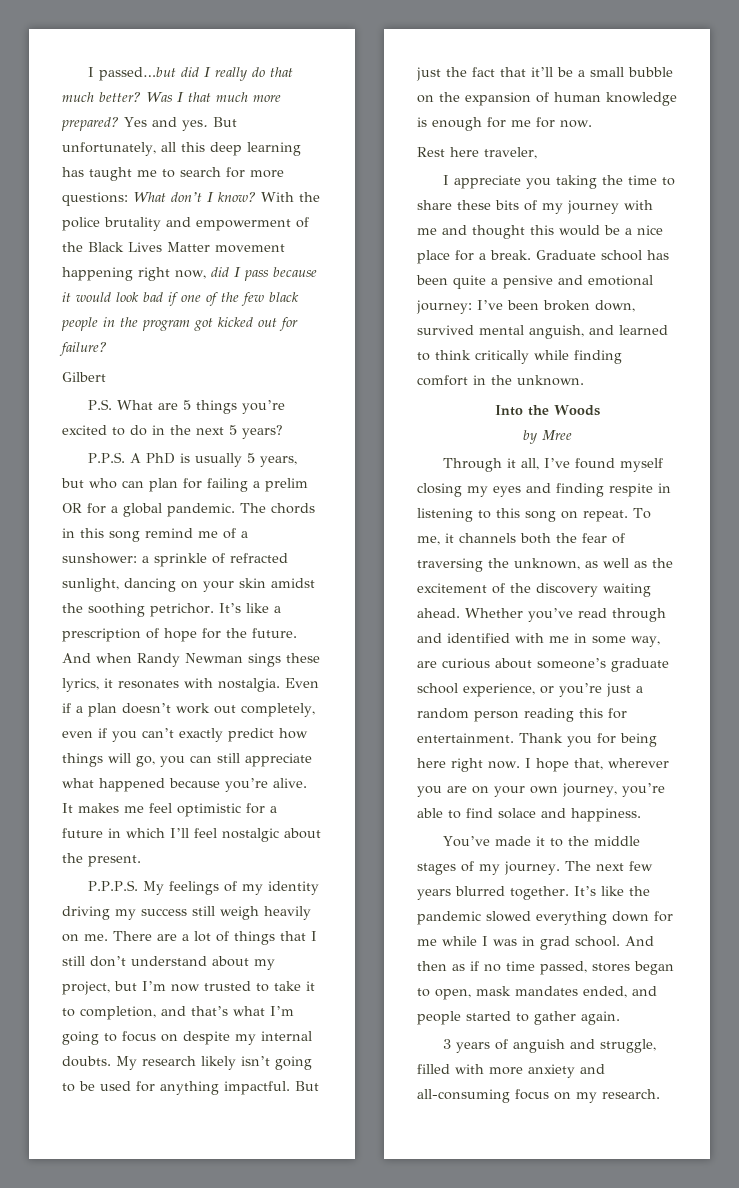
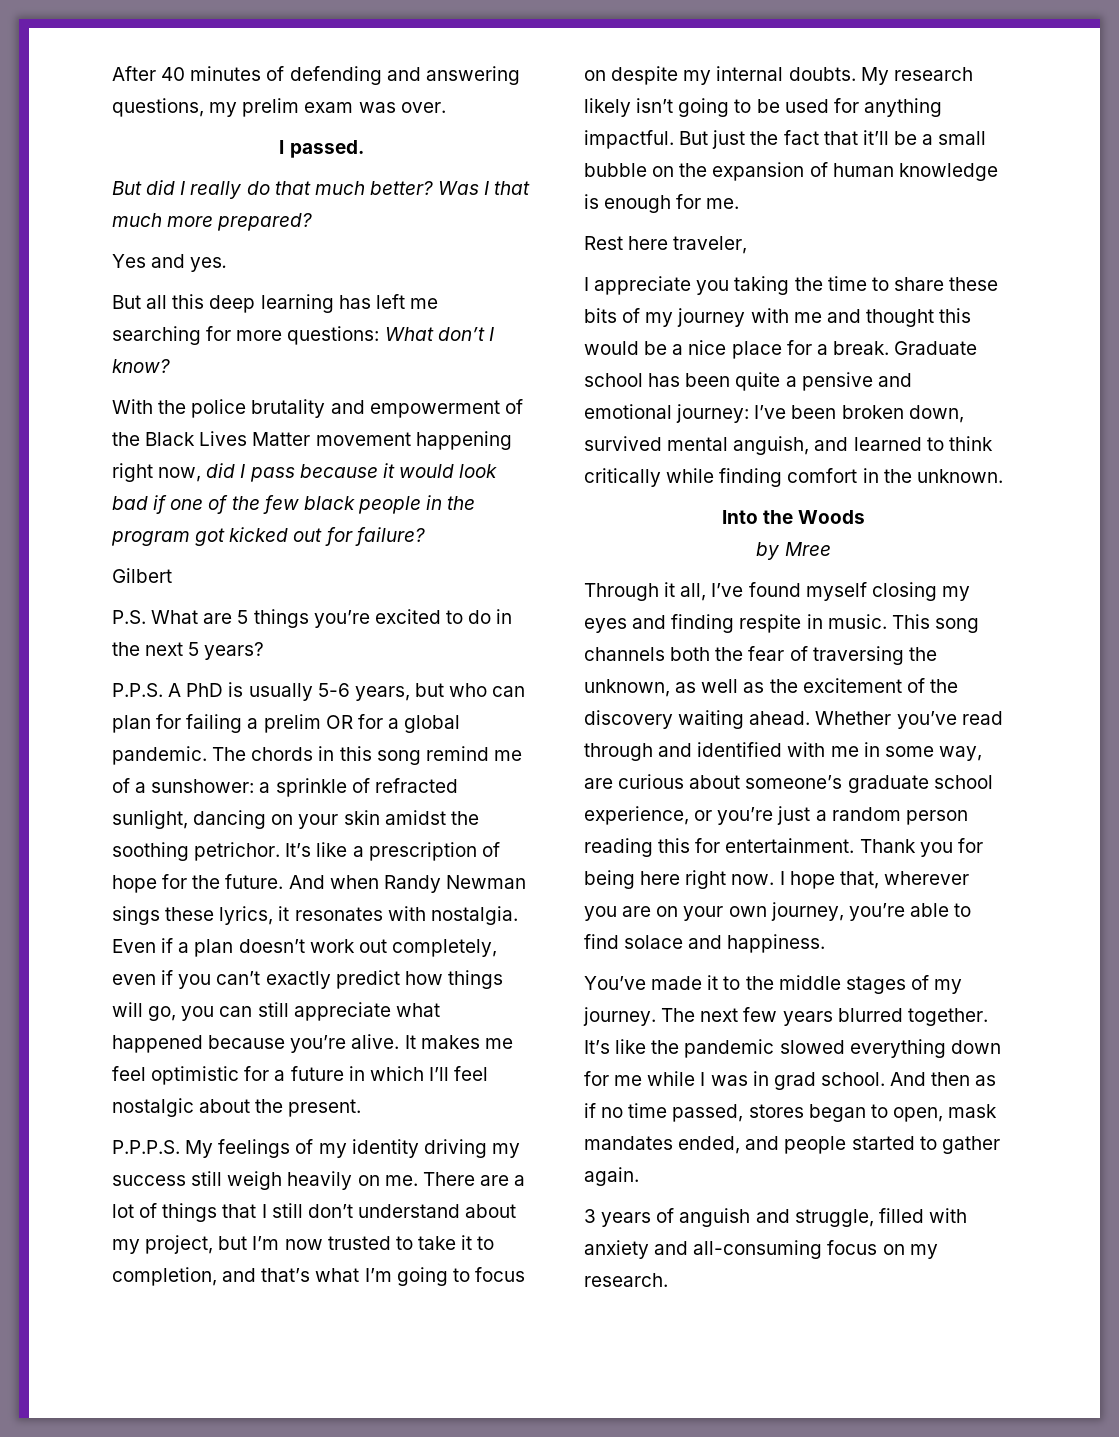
- I passed…but did I really do that much better?
+ After 40 minutes of defending and answering questions, my prelim exam was over.
+ I passed.
+ But did I really do that much better?
- Was I that much more prepared? Yes and yes. But unfortunately, all this deep learning has taught me to search for more questions: What don’t I know? With the police brutality and empowerment of the Black Lives Matter movement happening right now, did I pass because it would look bad if one of the few black people in the program got kicked out for failure?
+ Was I that much more prepared?
+ Yes and yes.
+ But all this deep learning has left me searching for more questions: What don’t I know?
+ With the police brutality and empowerment of the Black Lives Matter movement happening right now, did I pass because it would look bad if one of the few black people in the program got kicked out for failure?
- P.P.S. A PhD is usually 5 years, but who can plan for failing a prelim OR for a global pandemic.
+ P.P.S. A PhD is usually 5-6 years, but who can plan for failing a prelim OR for a global pandemic.
- But just the fact that it’ll be a small bubble on the expansion of human knowledge is enough for me for now.
+ But just the fact that it’ll be a small bubble on the expansion of human knowledge is enough for me.
- Through it all, I’ve found myself closing my eyes and finding respite in listening to this song on repeat. To me, it channels both the fear of traversing the unknown, as well as the excitement of the discovery waiting ahead.
+ Through it all, I’ve found myself closing my eyes and finding respite in music. This song channels both the fear of traversing the unknown, as well as the excitement of the discovery waiting ahead.
- 3 years of anguish and struggle, filled with more anxiety and all-consuming focus on my research.
+ 3 years of anguish and struggle, filled with anxiety and all-consuming focus on my research.

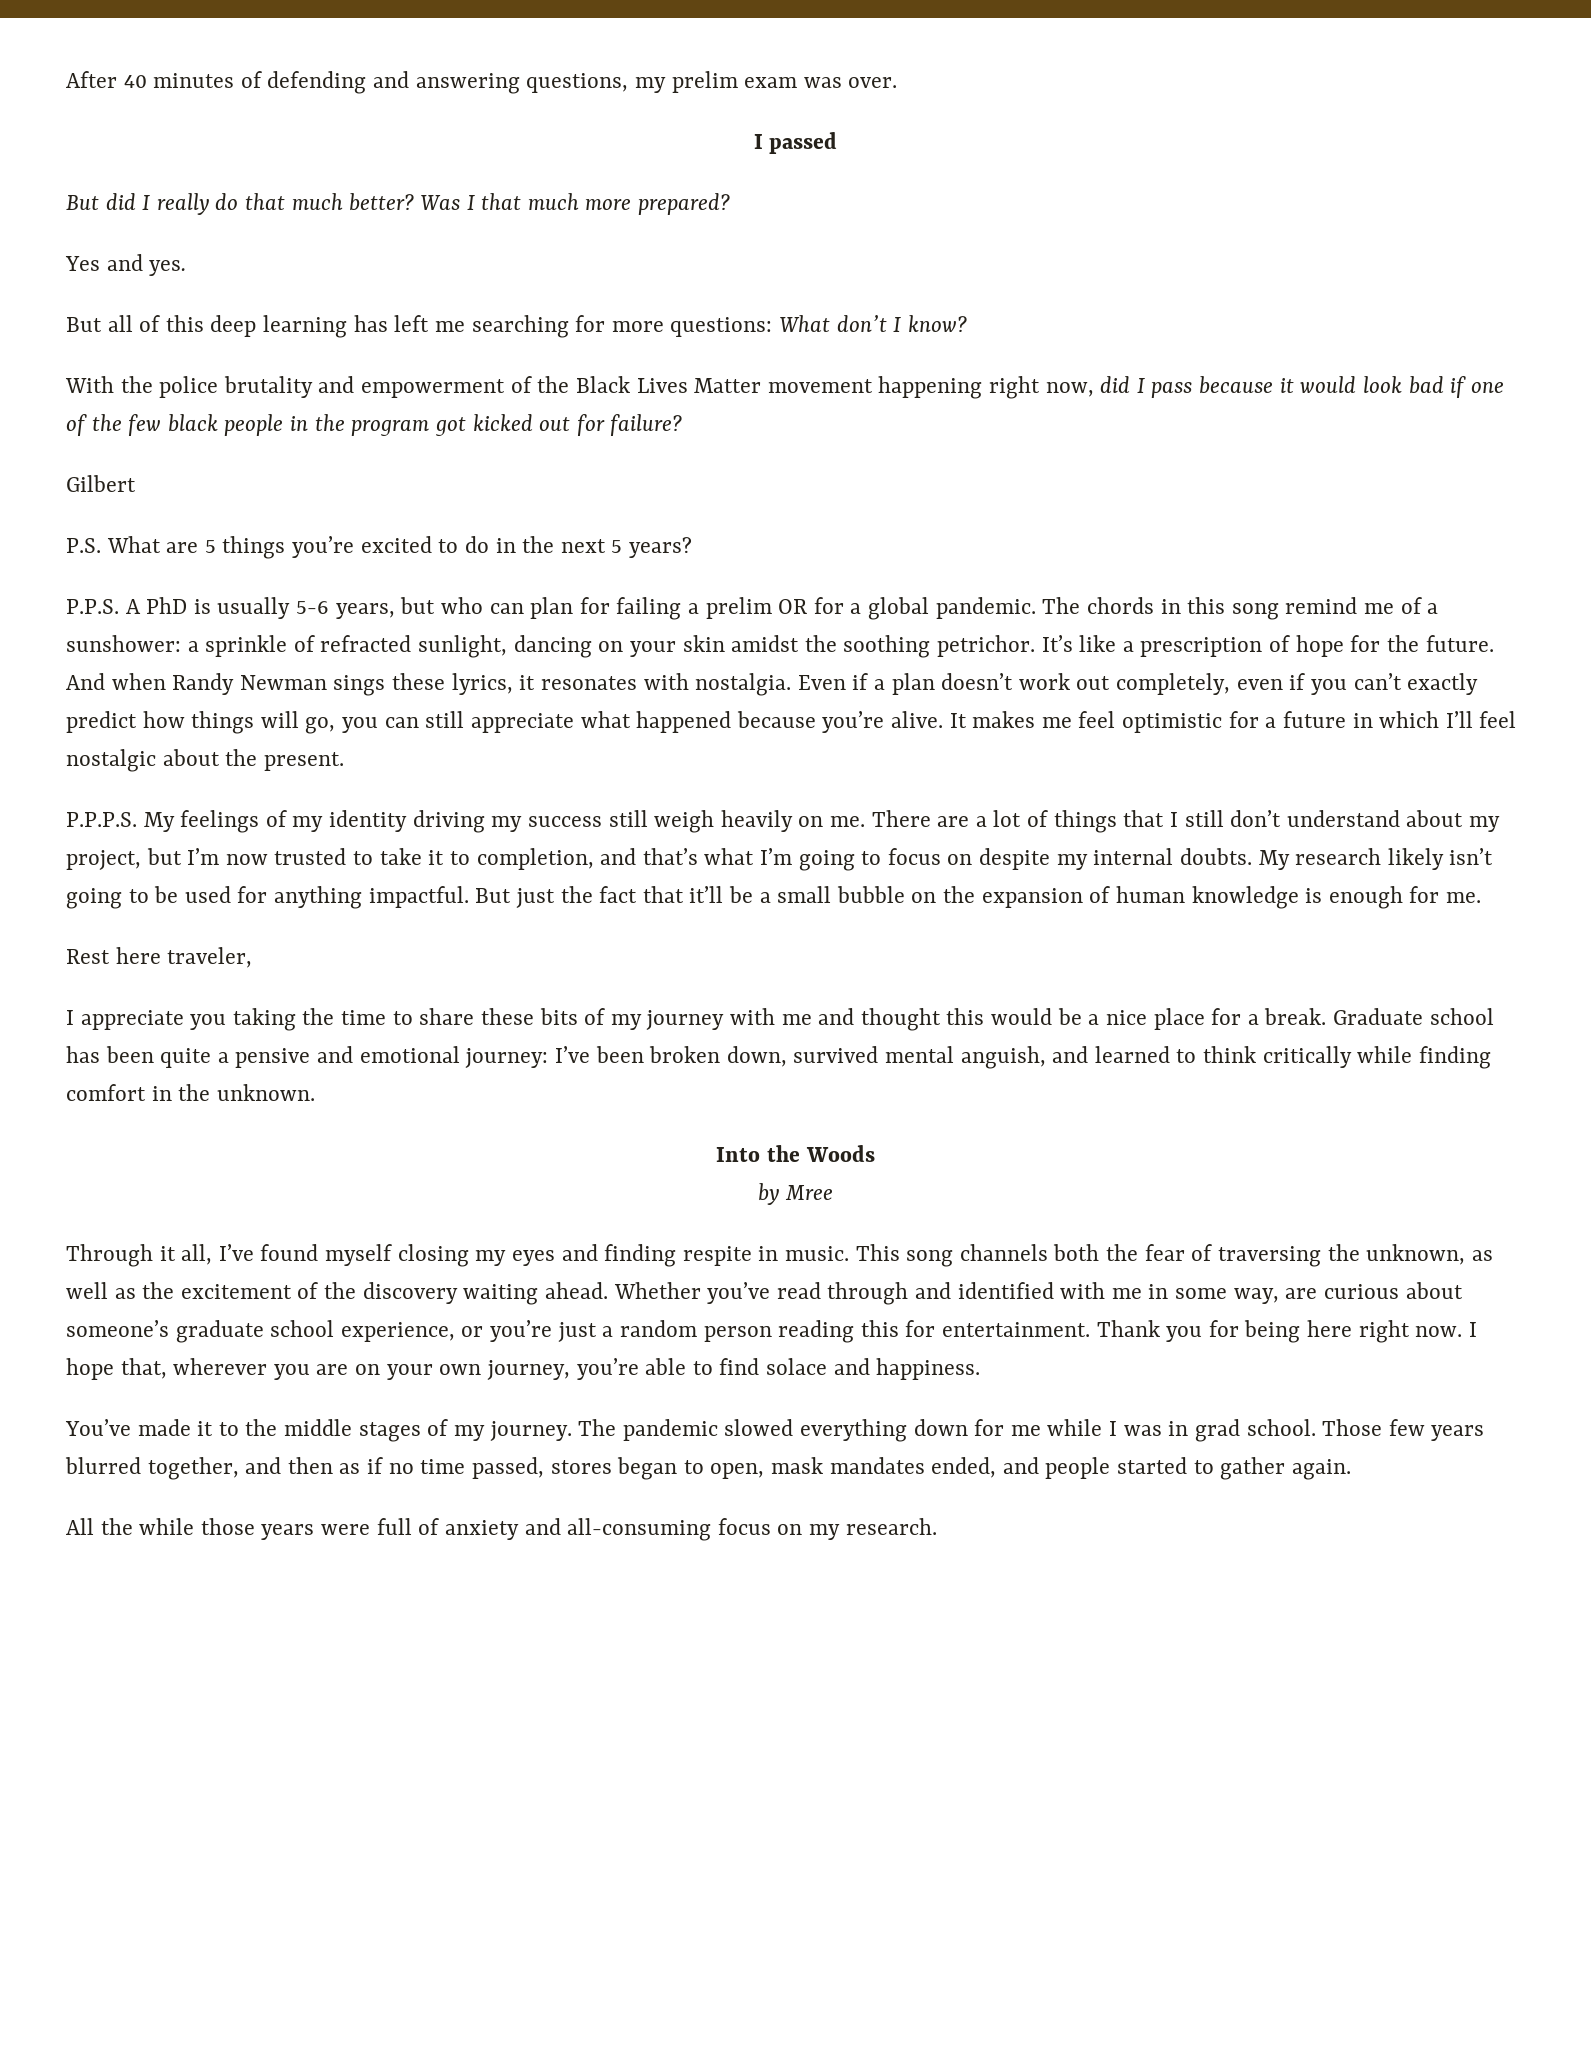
- I passed.
+ I passed
- But all this deep learning has left me searching for more questions: What don’t I know?
+ But all of this deep learning has left me searching for more questions: What don’t I know?
- The next few years blurred together. It’s like the pandemic slowed everything down for me while I was in grad school.
+ The pandemic slowed everything down for me while I was in grad school.
- And then as if no time passed, stores began to open, mask mandates ended, and people started to gather again.
+ Those few years blurred together, and then as if no time passed, stores began to open, mask mandates ended, and people started to gather again.
- 3 years of anguish and struggle, filled with anxiety and all-consuming focus on my research.
+ All the while those years were full of anxiety and all-consuming focus on my research.

